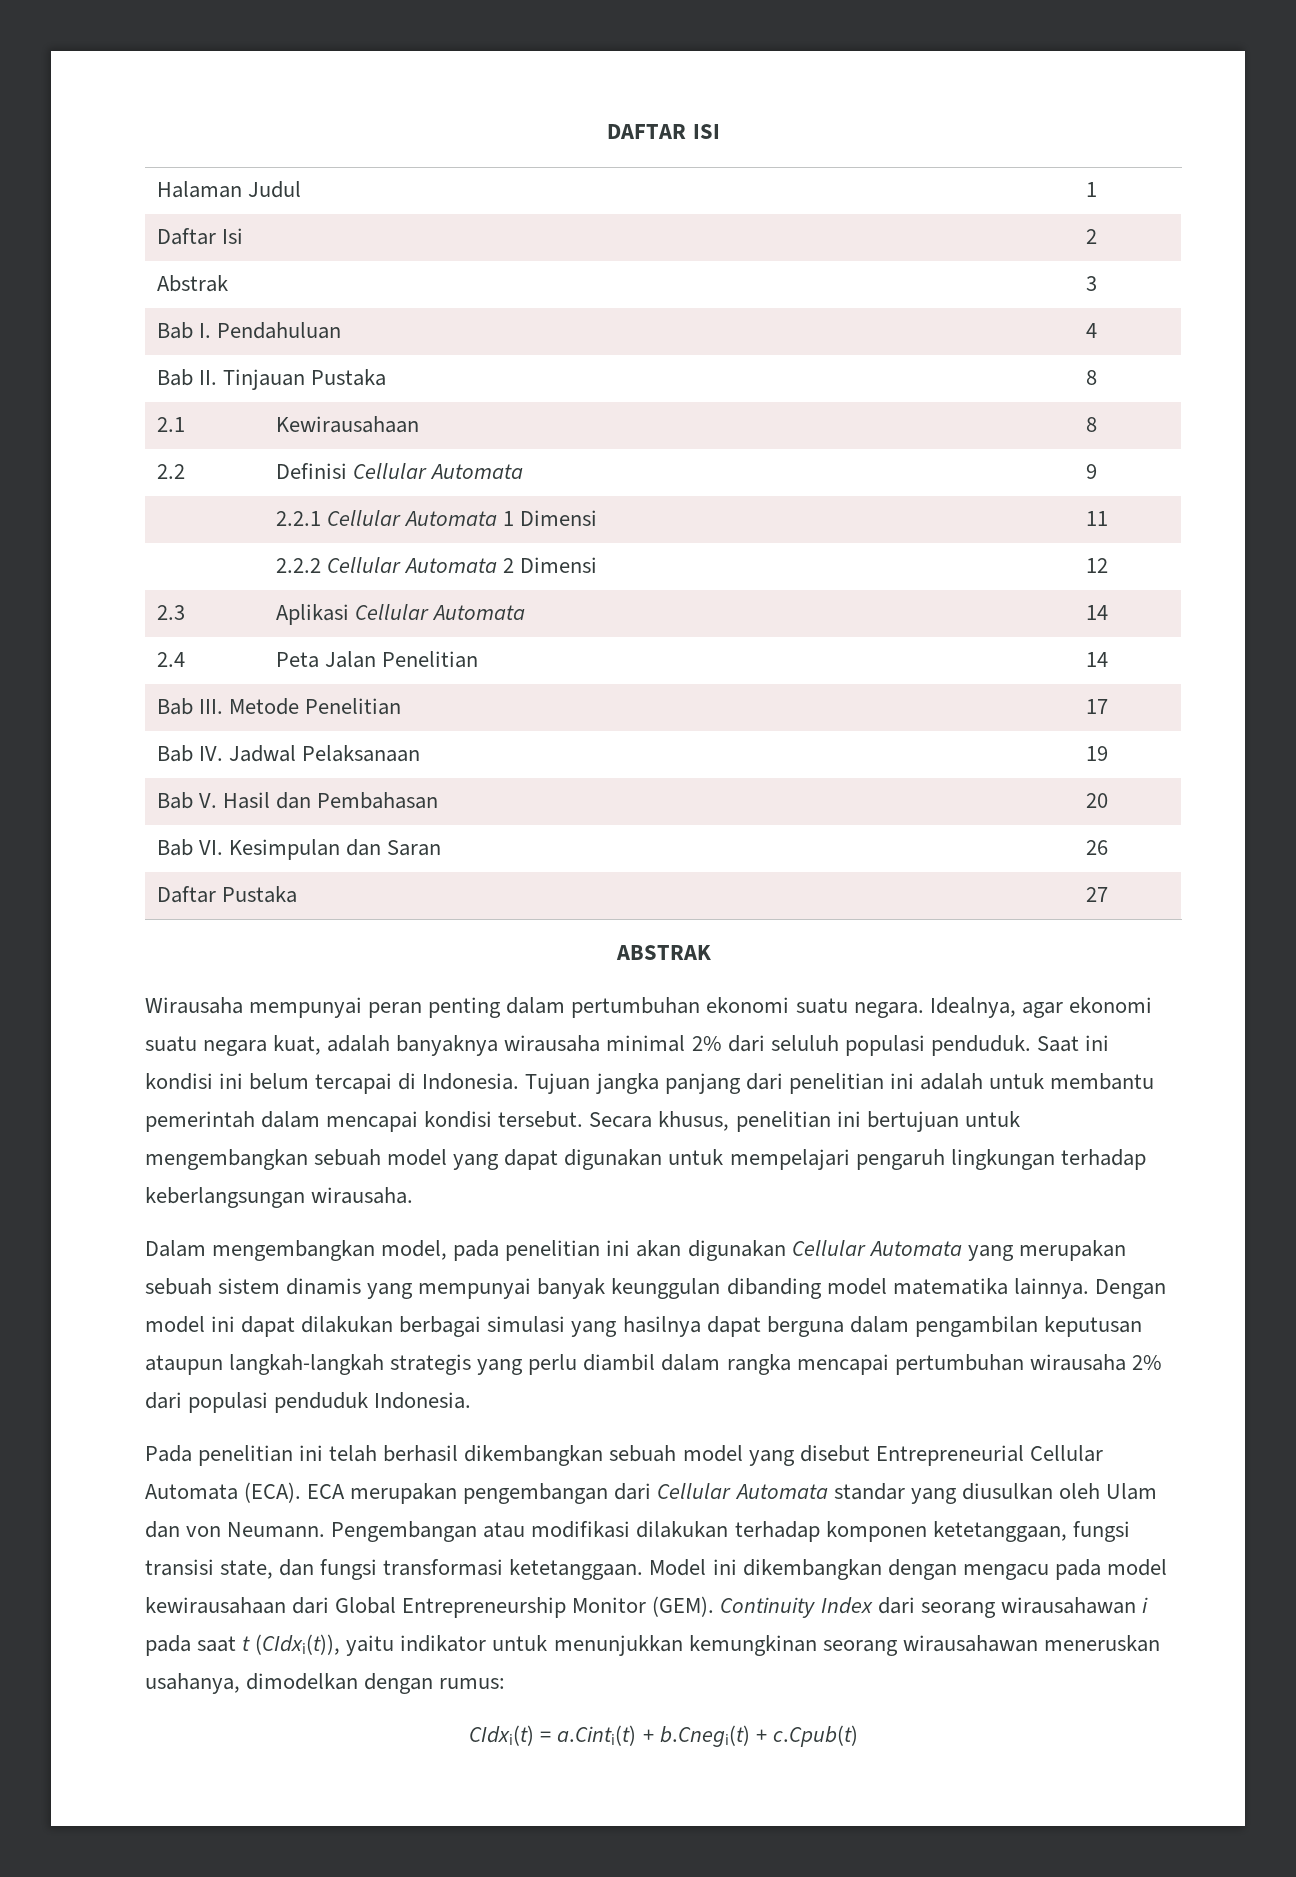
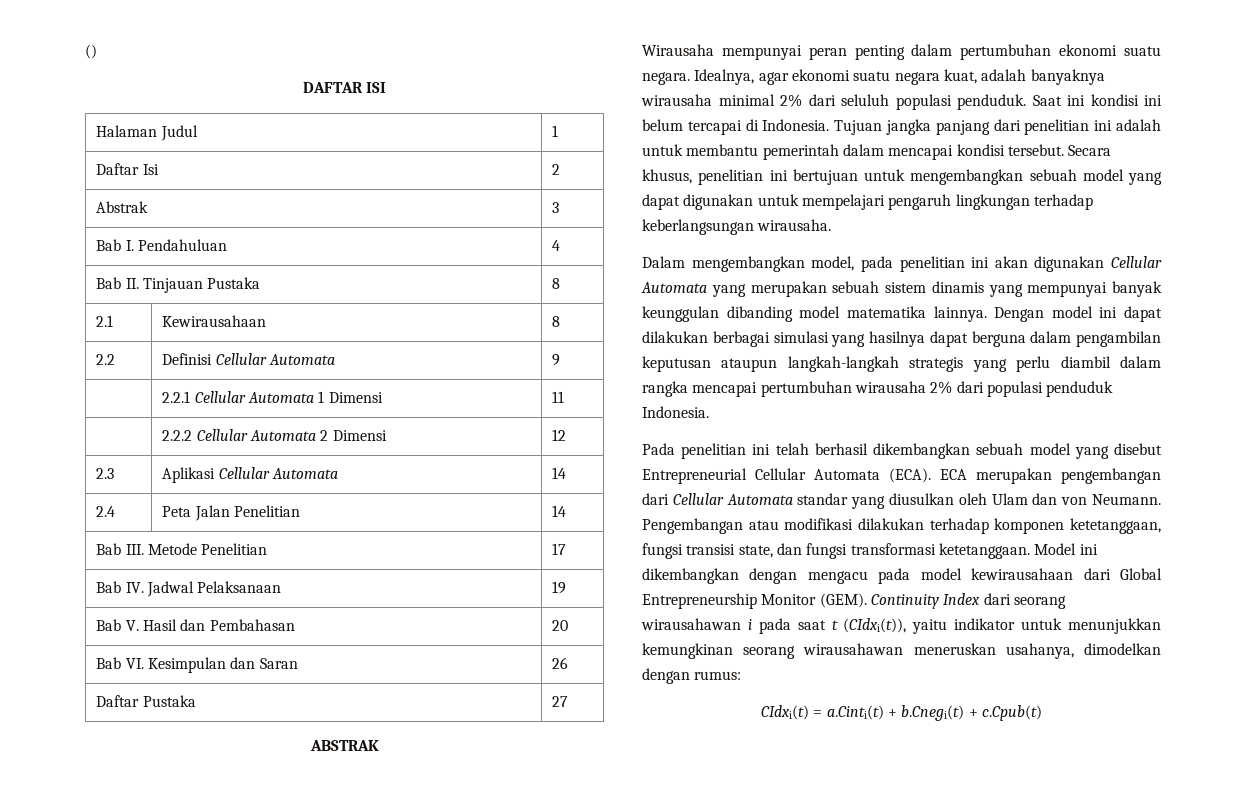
+ ()

